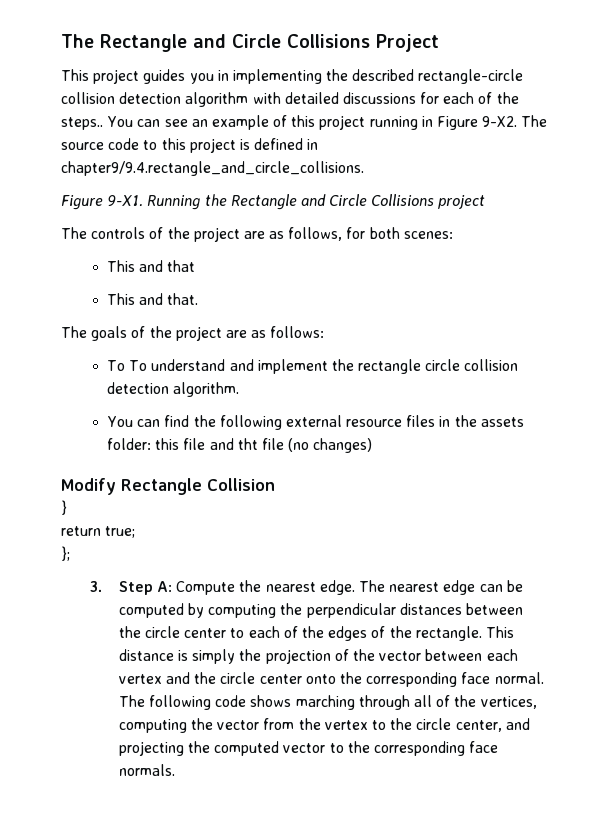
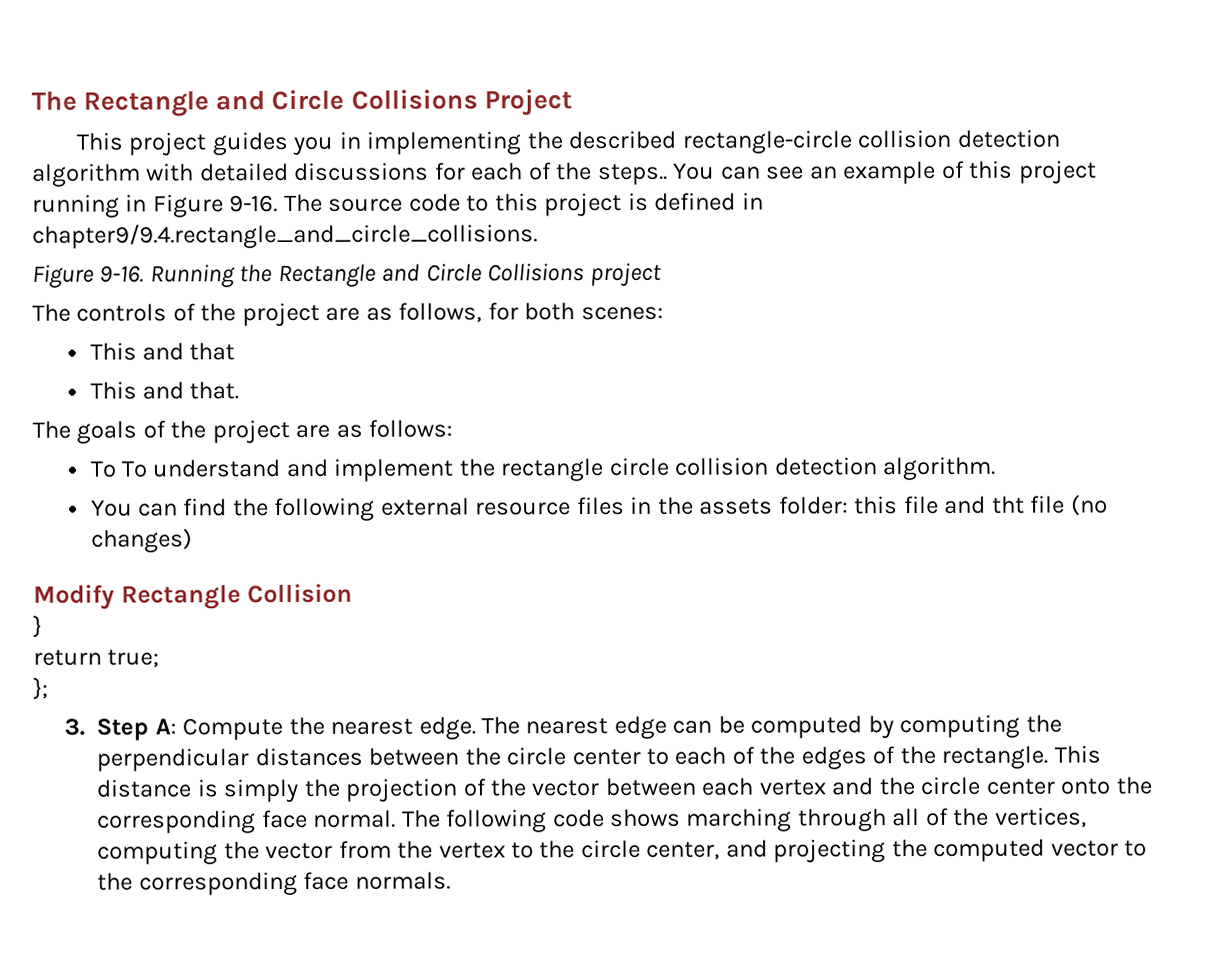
- You can see an example of this project running in Figure 9-X2.
+ You can see an example of this project running in Figure 9-16.
  The source code to this project is defined in chapter9/9.4.rectangle_and_circle_collisions.
- Figure 9-X1.
+ Figure 9-16.

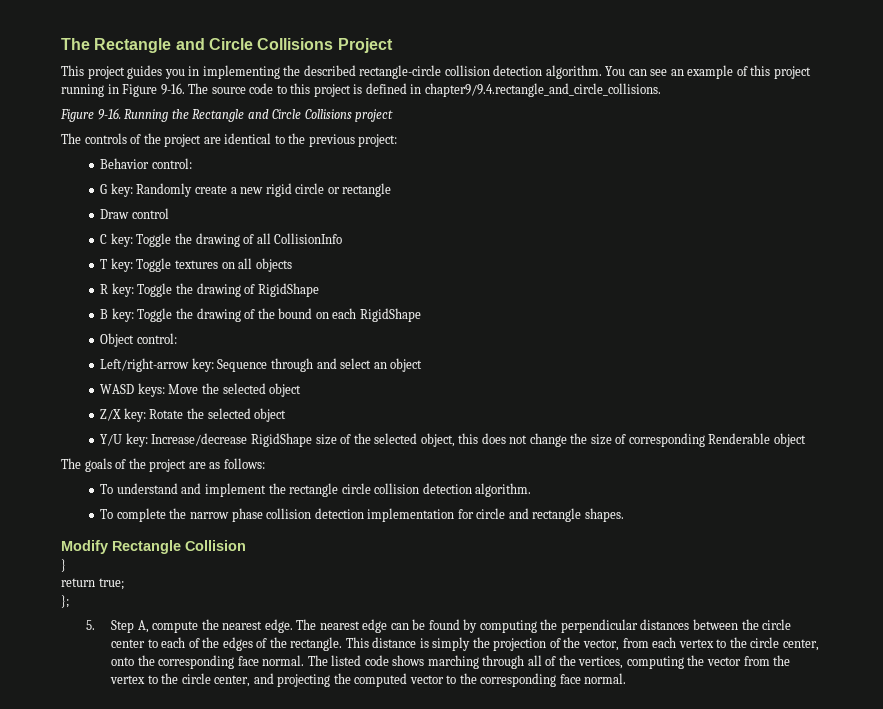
- This project guides you in implementing the described rectangle-circle collision detection algorithm with detailed discussions for each of the steps..
+ This project guides you in implementing the described rectangle-circle collision detection algorithm.
- The controls of the project are as follows, for both scenes:
- This and that
- This and that.
+ The controls of the project are identical to the previous project:
+ Behavior control:
+ G key: Randomly create a new rigid circle or rectangle
+ Draw control
+ C key: Toggle the drawing of all CollisionInfo
+ T key: Toggle textures on all objects
+ R key: Toggle the drawing of RigidShape
+ B key: Toggle the drawing of the bound on each RigidShape
+ Object control:
+ Left/right-arrow key: Sequence through and select an object
+ WASD keys: Move the selected object
+ Z/X key: Rotate the selected object
+ Y/U key: Increase/decrease RigidShape size of the selected object, this does not change the size of corresponding Renderable object
- To To understand and implement the rectangle circle collision detection algorithm.
+ To understand and implement the rectangle circle collision detection algorithm.
- You can find the following external resource files in the assets folder: this file and tht file (no changes)
+ To complete the narrow phase collision detection implementation for circle and rectangle shapes.
- 3. Step A: Compute the nearest edge.
+ 5. Step A, compute the nearest edge.
- The nearest edge can be computed by computing the perpendicular distances between the circle center to each of the edges of the rectangle.
+ The nearest edge can be found by computing the perpendicular distances between the circle center to each of the edges of the rectangle.
- This distance is simply the projection of the vector between each vertex and the circle center onto the corresponding face normal.
+ This distance is simply the projection of the vector, from each vertex to the circle center, onto the corresponding face normal.
- The following code shows marching through all of the vertices, computing the vector from the vertex to the circle center, and projecting the computed vector to the corresponding face normals.
+ The listed code shows marching through all of the vertices, computing the vector from the vertex to the circle center, and projecting the computed vector to the corresponding face normal.

